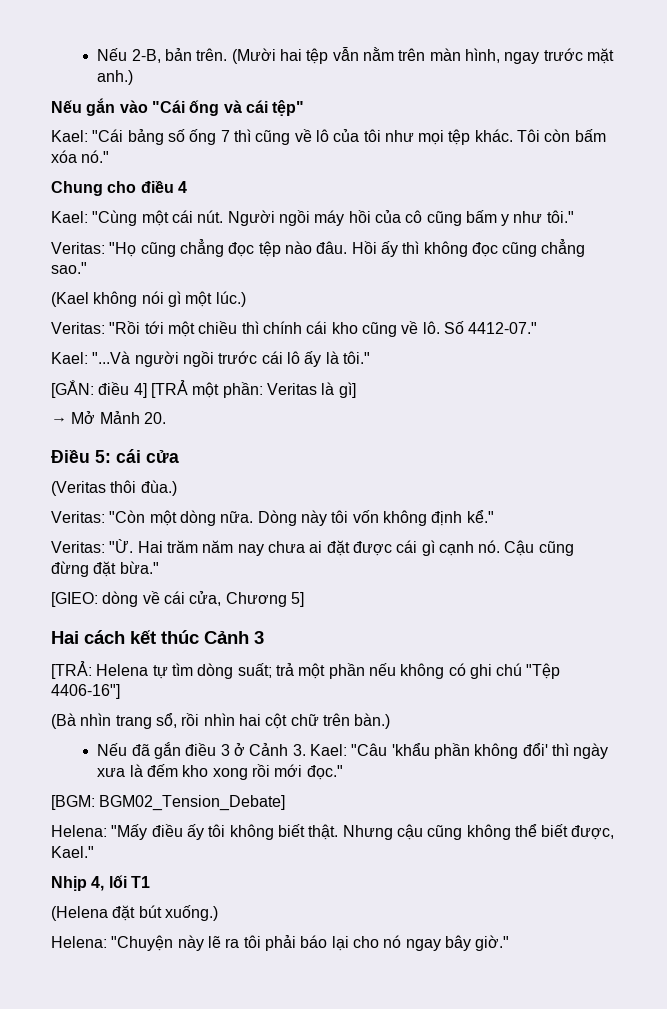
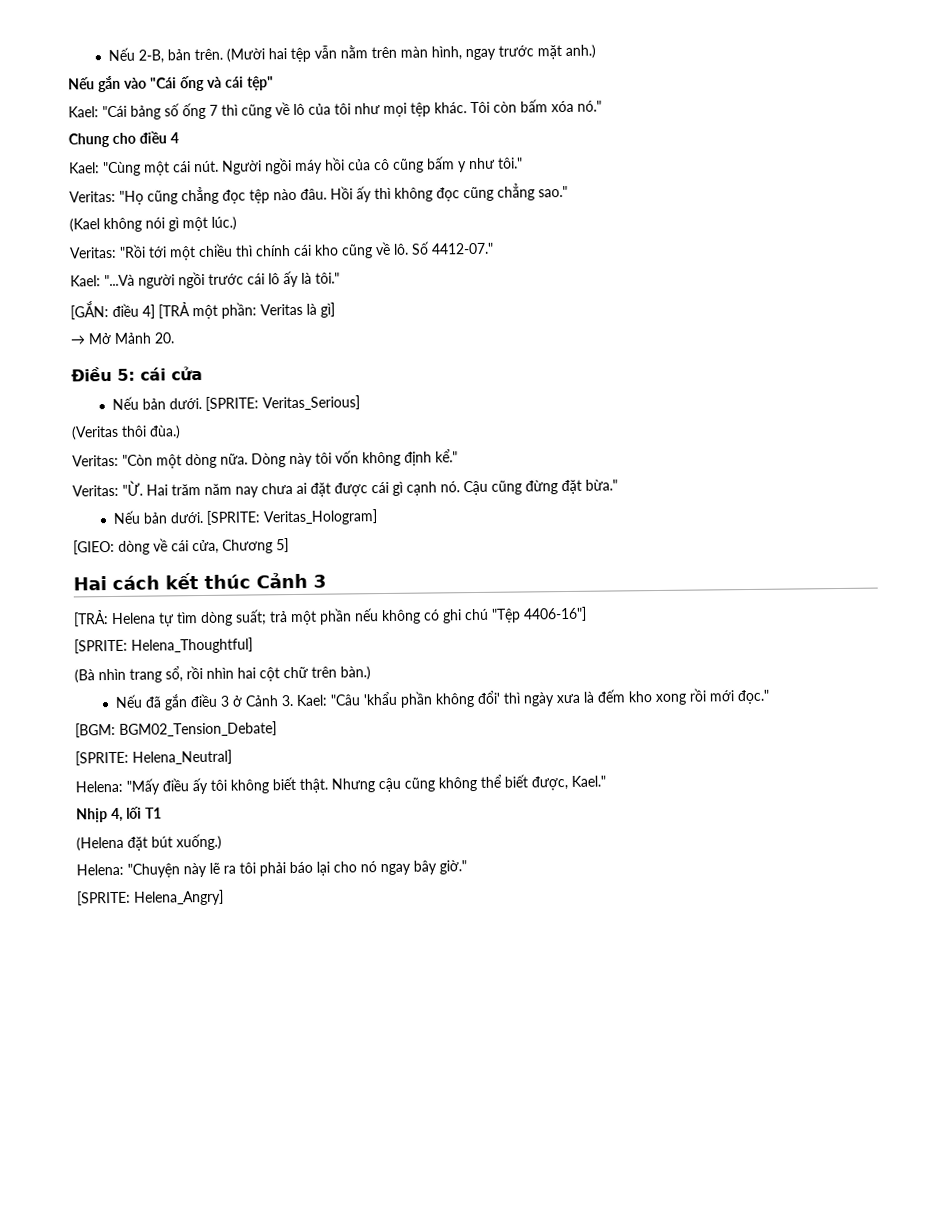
+ Nếu bản dưới. [SPRITE: Veritas_Serious]
+ Nếu bản dưới. [SPRITE: Veritas_Hologram]
+ [SPRITE: Helena_Thoughtful]
+ [SPRITE: Helena_Neutral]
+ [SPRITE: Helena_Angry]

